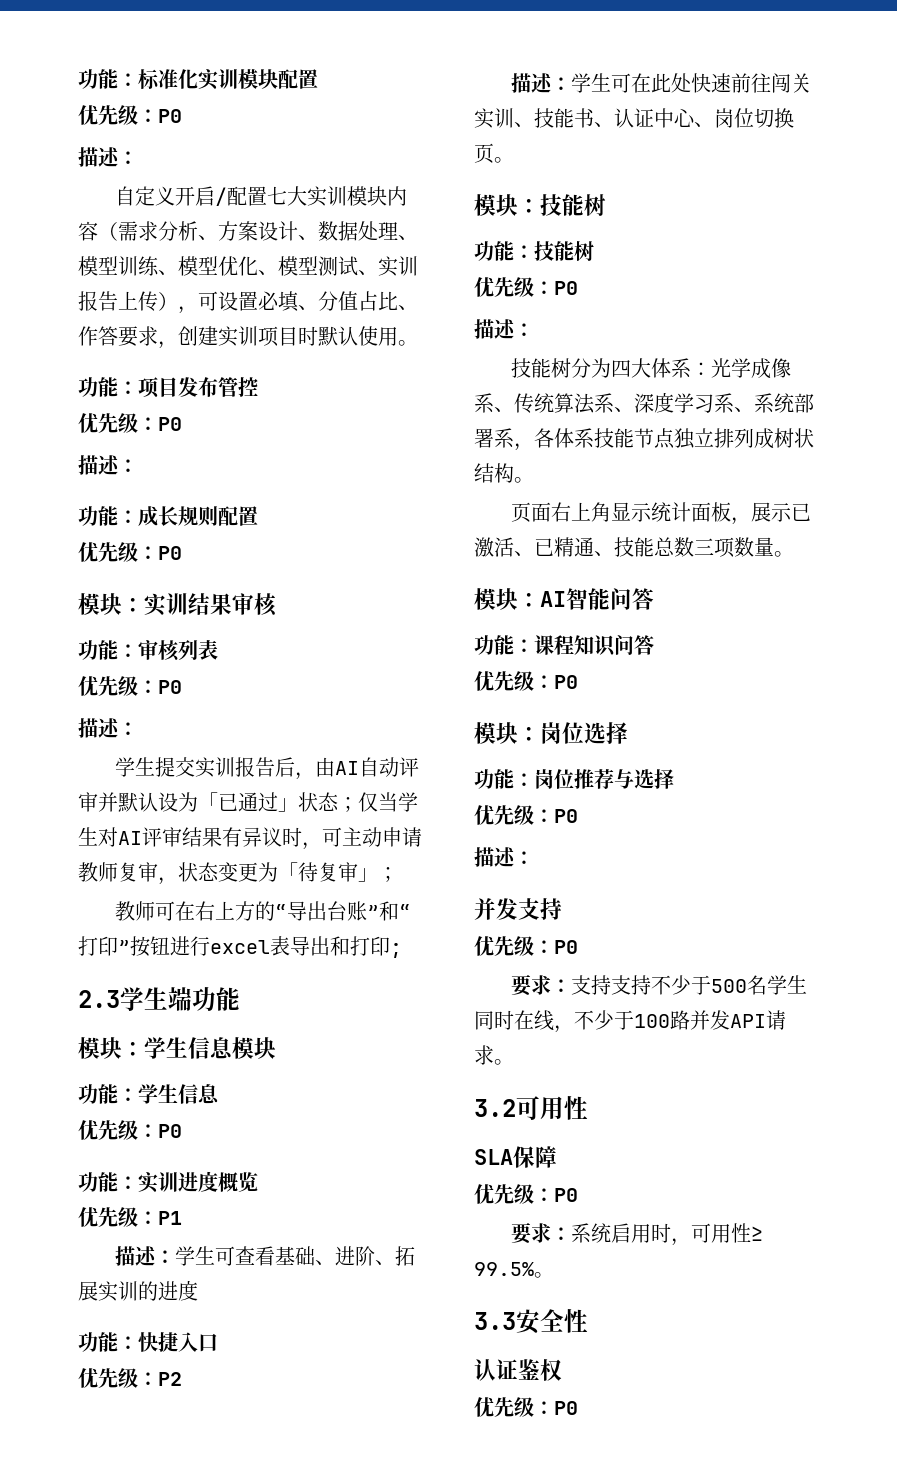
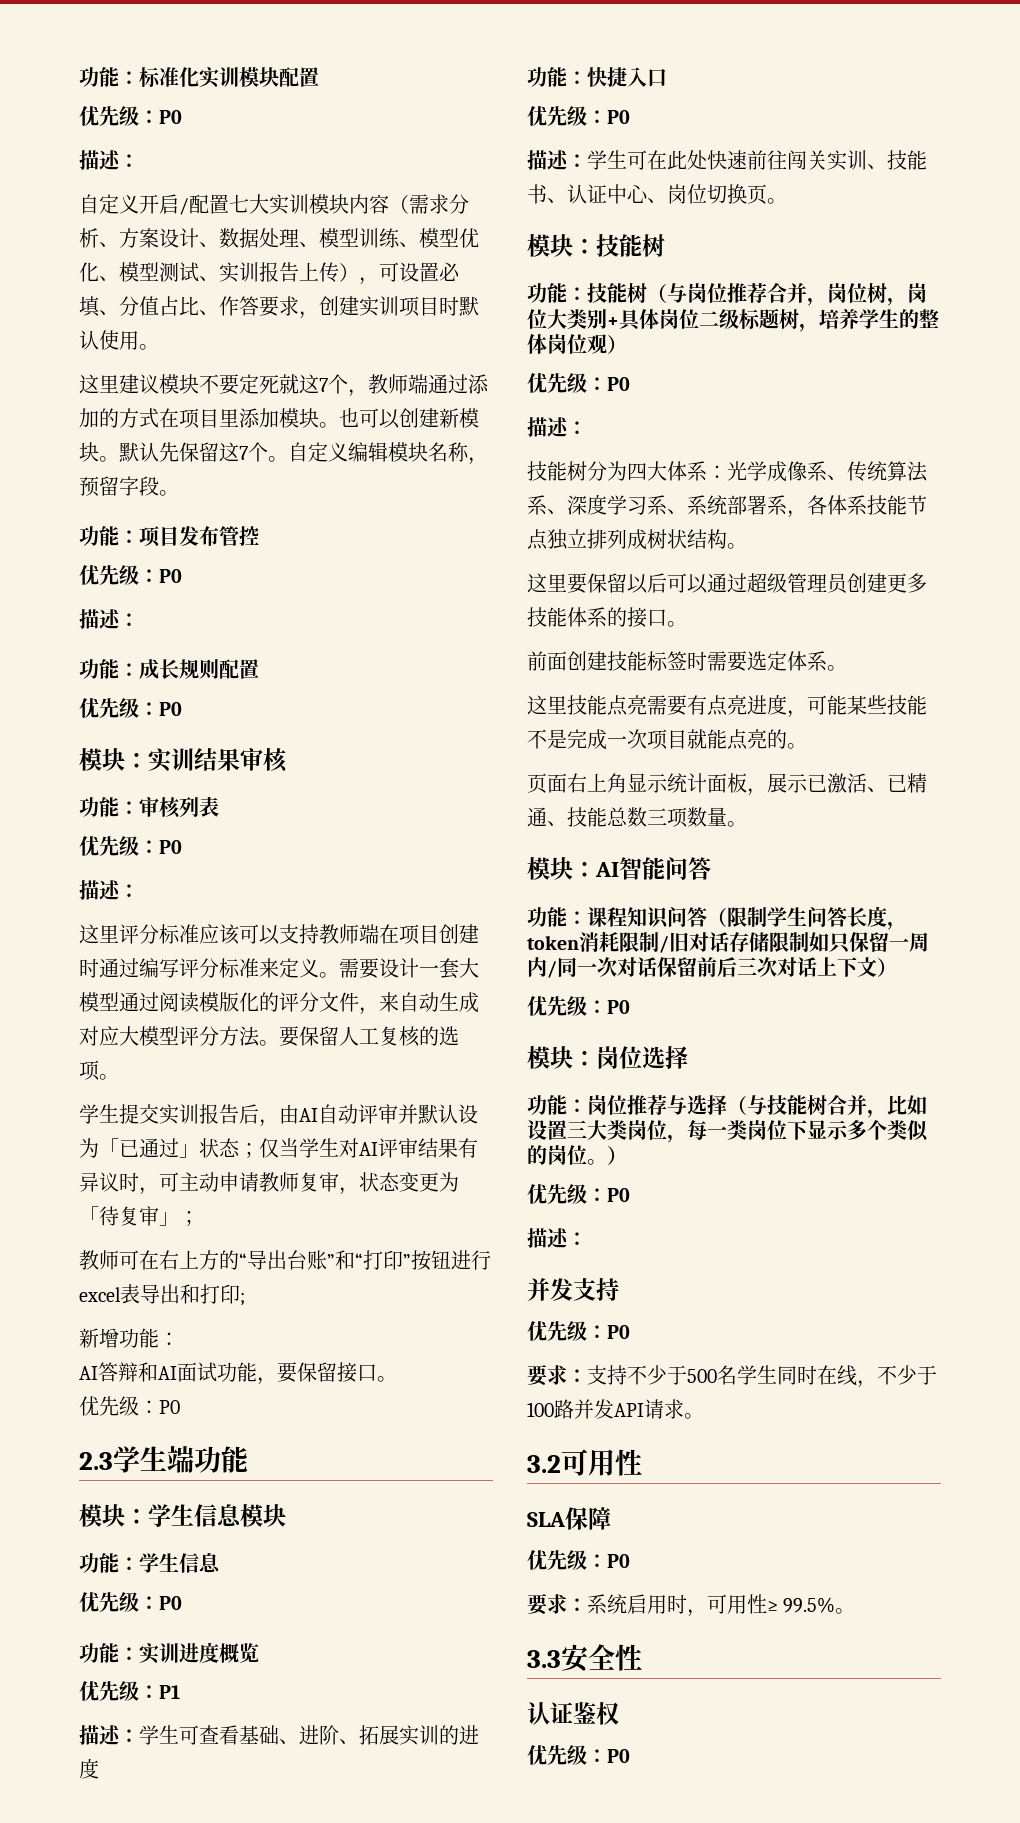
+ 这里建议模块不要定死就这7个，教师端通过添加的方式在项目里添加模块。也可以创建新模块。默认先保留这7个。自定义编辑模块名称，预留字段。
+ 这里评分标准应该可以支持教师端在项目创建时通过编写评分标准来定义。需要设计一套大模型通过阅读模版化的评分文件，来自动生成对应大模型评分方法。要保留人工复核的选项。
+ 新增功能：
+ AI答辩和AI面试功能，要保留接口。
+ 优先级：P0
  功能：快捷入口
- 优先级：P2
+ 优先级：P0
- 功能：技能树
+ 功能：技能树（与岗位推荐合并，岗位树，岗位大类别+具体岗位二级标题树，培养学生的整体岗位观）
+ 这里要保留以后可以通过超级管理员创建更多技能体系的接口。
+ 前面创建技能标签时需要选定体系。
+ 这里技能点亮需要有点亮进度，可能某些技能不是完成一次项目就能点亮的。
- 功能：课程知识问答
+ 功能：课程知识问答（限制学生问答长度，token消耗限制/旧对话存储限制如只保留一周内/同一次对话保留前后三次对话上下文）
- 功能：岗位推荐与选择
+ 功能：岗位推荐与选择（与技能树合并，比如设置三大类岗位，每一类岗位下显示多个类似的岗位。）
- 要求：支持支持不少于500名学生同时在线，不少于100路并发API请求。
+ 要求：支持不少于500名学生同时在线，不少于100路并发API请求。

